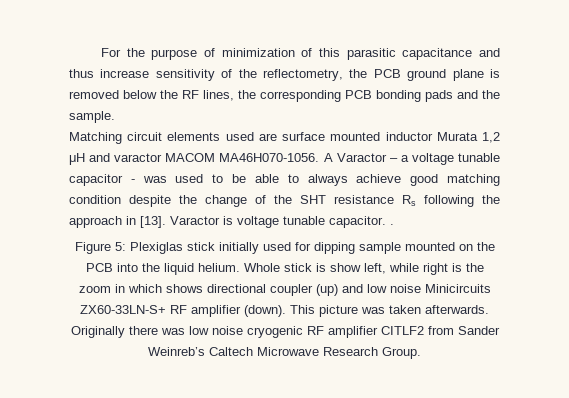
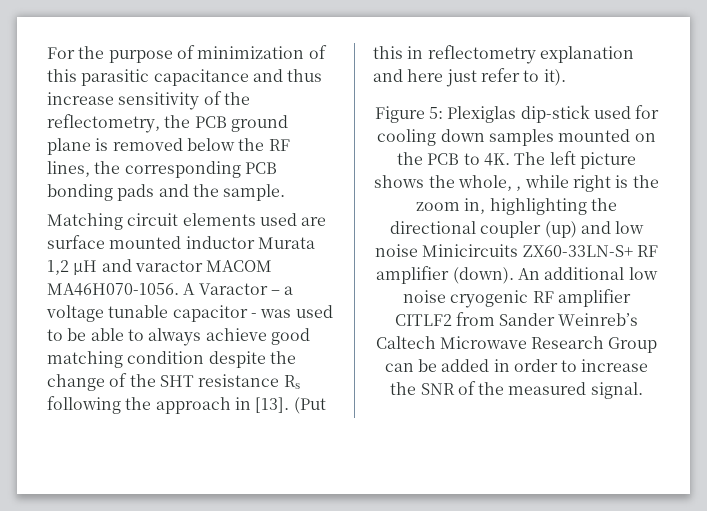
- Varactor is voltage tunable capacitor. .
- Figure 5: Plexiglas stick initially used for dipping sample mounted on the PCB into the liquid helium. Whole stick is show left, while right is the zoom in which shows directional coupler (up) and low noise Minicircuits ZX60-33LN-S+ RF amplifier (down).
+ (Put this in reflectometry explanation and here just refer to it).
+ Figure 5: Plexiglas dip-stick used for cooling down samples mounted on the PCB to 4K. The left picture shows the whole, , while right is the zoom in, highlighting the directional coupler (up) and low noise Minicircuits ZX60-33LN-S+ RF amplifier (down).
- This picture was taken afterwards. Originally there was low noise cryogenic RF amplifier CITLF2 from Sander Weinreb’s Caltech Microwave Research Group.
+ An additional low noise cryogenic RF amplifier CITLF2 from Sander Weinreb’s Caltech Microwave Research Group can be added in order to increase the SNR of the measured signal.

